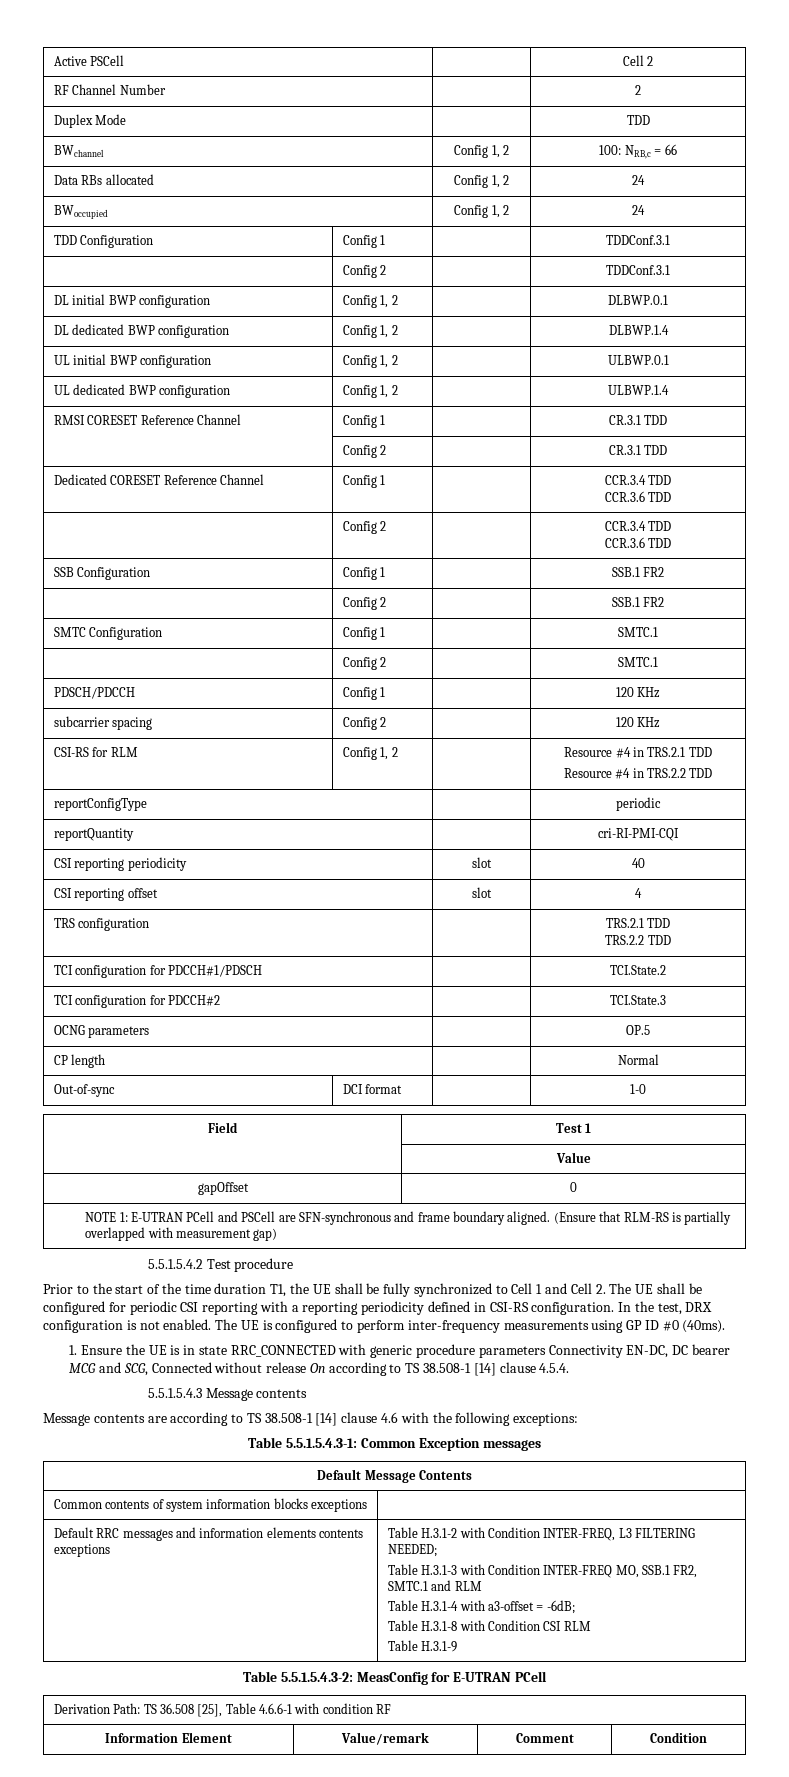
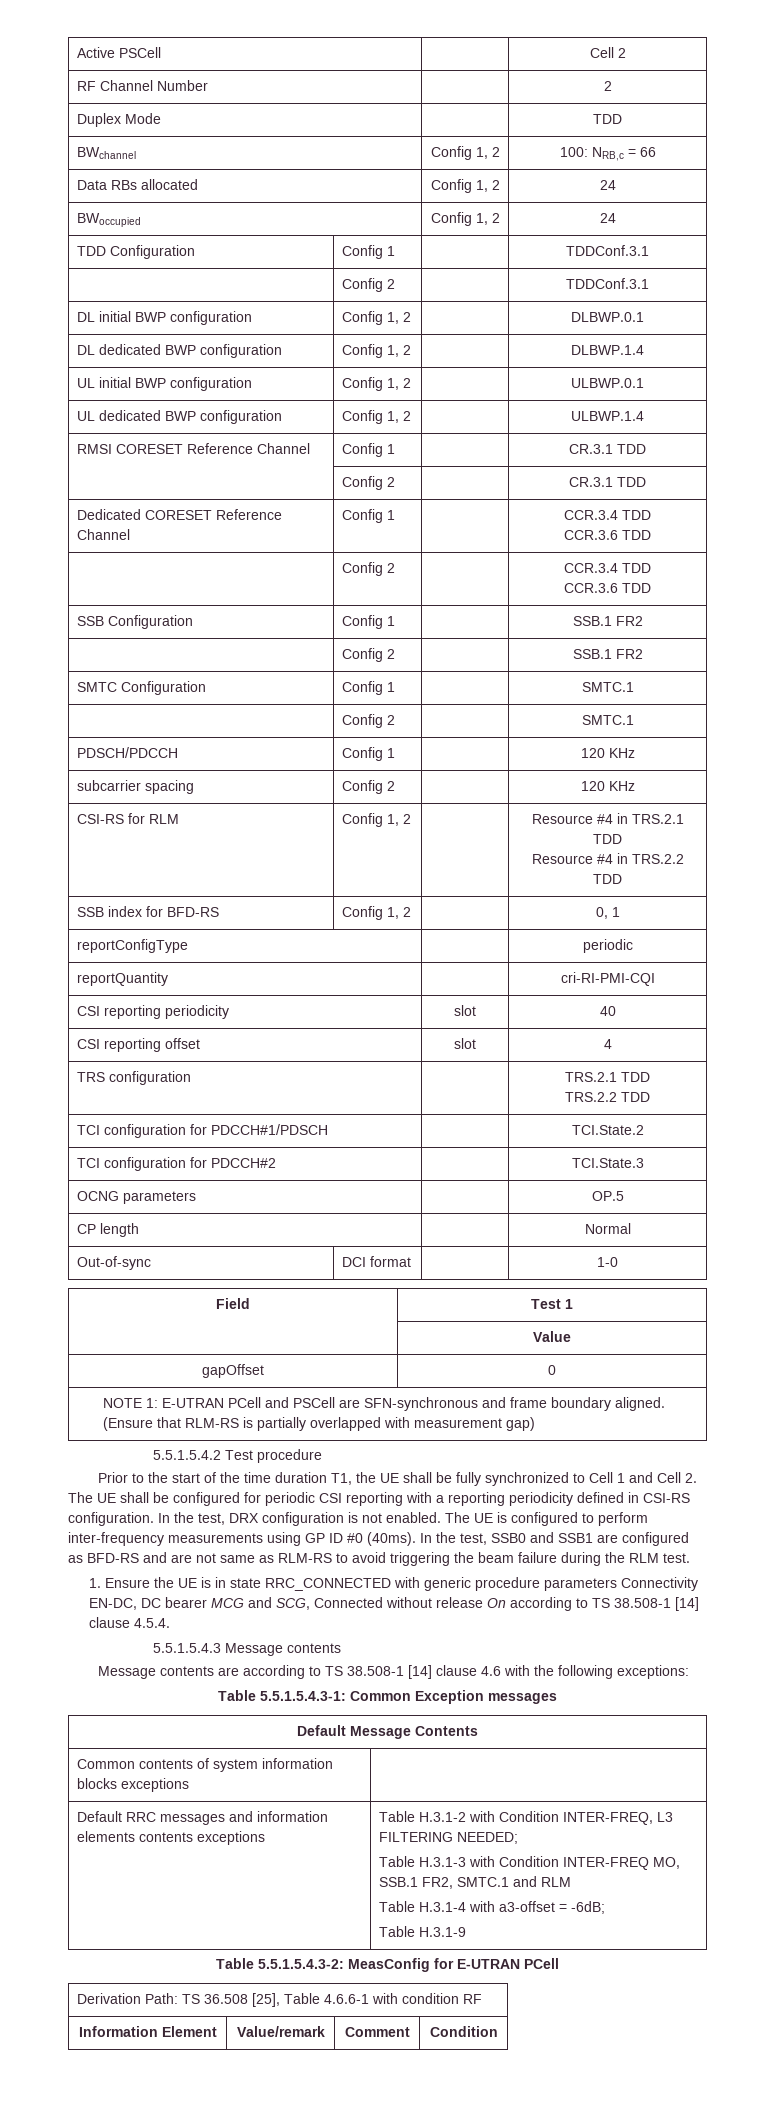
+ SSB index for BFD-RS | Config 1, 2 | | 0, 1
+ In the test, SSB0 and SSB1 are configured as BFD-RS and are not same as RLM-RS to avoid triggering the beam failure during the RLM test.
- Table H.3.1-8 with Condition CSI RLM

